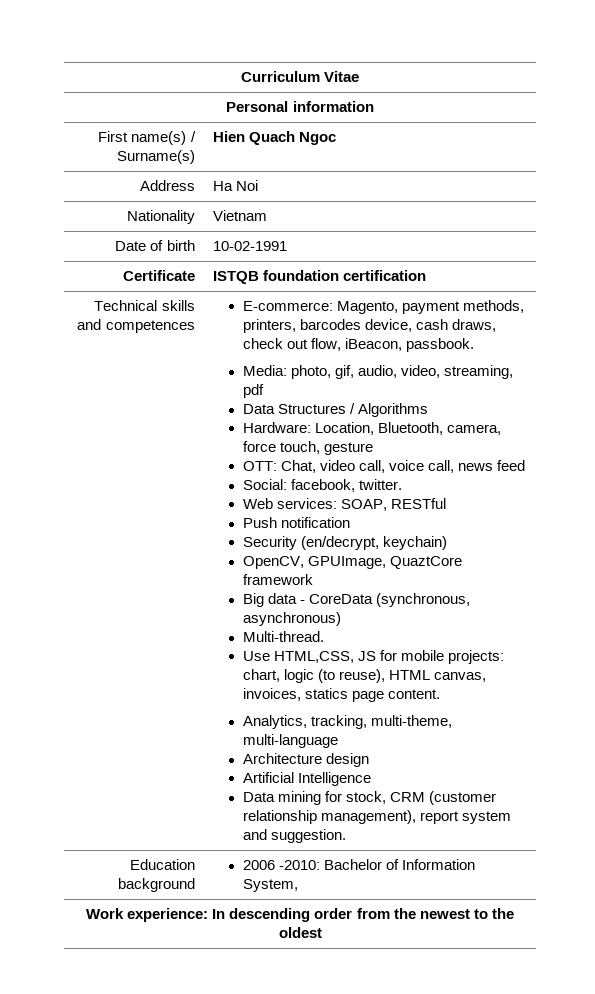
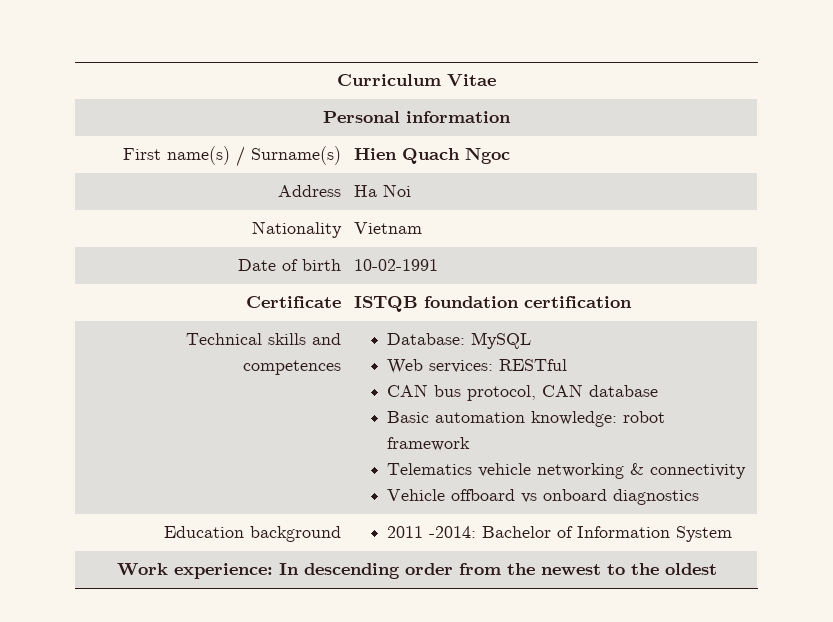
- E-commerce: Magento, payment methods, printers, barcodes device, cash draws, check out flow, iBeacon, passbook.
- Media: photo, gif, audio, video, streaming, pdf
- Data Structures / Algorithms
- Hardware: Location, Bluetooth, camera, force touch, gesture
- OTT: Chat, video call, voice call, news feed
- Social: facebook, twitter.
+ Database: MySQL
- Web services: SOAP, RESTful
+ Web services: RESTful
- Push notification
- Security (en/decrypt, keychain)
- OpenCV, GPUImage, QuaztCore framework
- Big data - CoreData (synchronous, asynchronous)
- Multi-thread.
- Use HTML,CSS, JS for mobile projects: chart, logic (to reuse), HTML canvas, invoices, statics page content.
- Analytics, tracking, multi-theme, multi-language
- Architecture design
- Artificial Intelligence
- Data mining for stock, CRM (customer relationship management), report system and suggestion.
+ CAN bus protocol, CAN database
+ Basic automation knowledge: robot framework
+ Telematics vehicle networking & connectivity
+ Vehicle offboard vs onboard diagnostics
- Education background | 2006 -2010: Bachelor of Information System,
+ Education background | 2011 -2014: Bachelor of Information System

